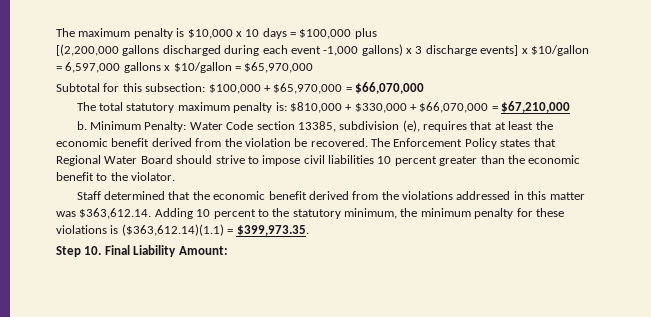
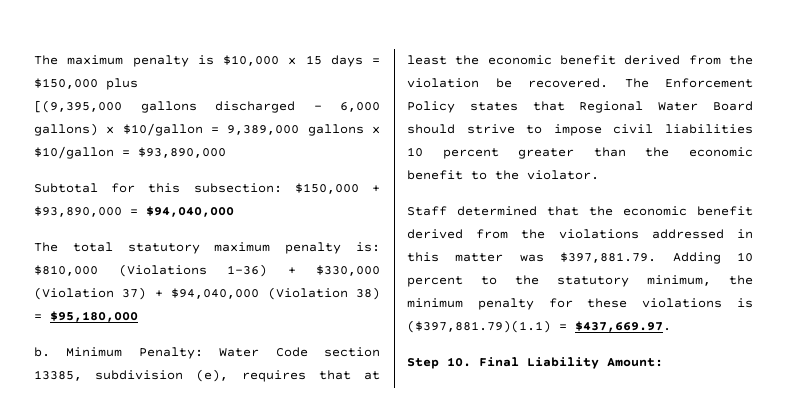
- The maximum penalty is $10,000 x 10 days = $100,000 plus
+ The maximum penalty is $10,000 x 15 days = $150,000 plus
- [(2,200,000 gallons discharged during each event -1,000 gallons) x 3 discharge events] x $10/gallon = 6,597,000 gallons x $10/gallon = $65,970,000
+ [(9,395,000 gallons discharged - 6,000 gallons) x $10/gallon = 9,389,000 gallons x $10/gallon = $93,890,000
- Subtotal for this subsection: $100,000 + $65,970,000 = $66,070,000
+ Subtotal for this subsection: $150,000 + $93,890,000 = $94,040,000
- The total statutory maximum penalty is: $810,000 + $330,000 + $66,070,000 = $67,210,000
+ The total statutory maximum penalty is: $810,000 (Violations 1-36) + $330,000 (Violation 37) + $94,040,000 (Violation 38) = $95,180,000
- Staff determined that the economic benefit derived from the violations addressed in this matter was $363,612.14. Adding 10 percent to the statutory minimum, the minimum penalty for these violations is ($363,612.14)(1.1) = $399,973.35.
+ Staff determined that the economic benefit derived from the violations addressed in this matter was $397,881.79. Adding 10 percent to the statutory minimum, the minimum penalty for these violations is ($397,881.79)(1.1) = $437,669.97.

